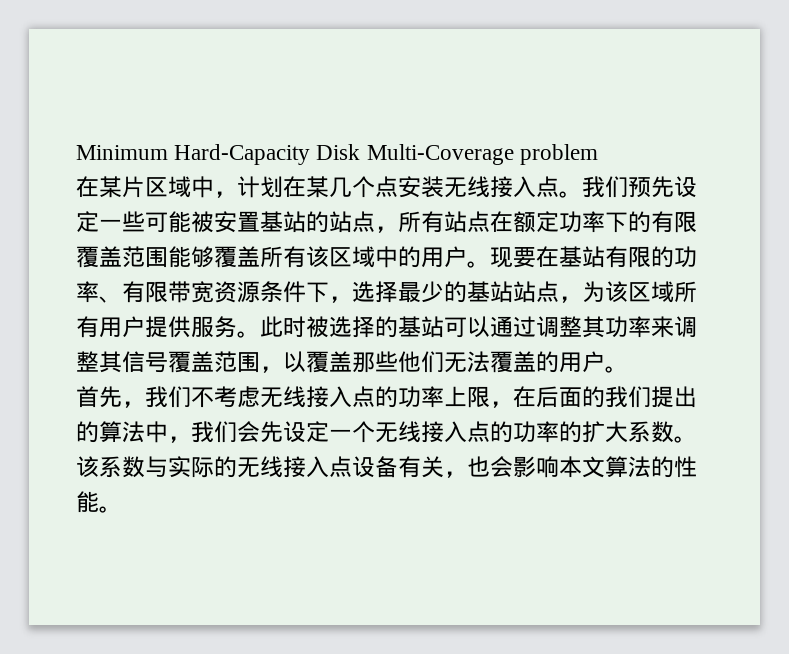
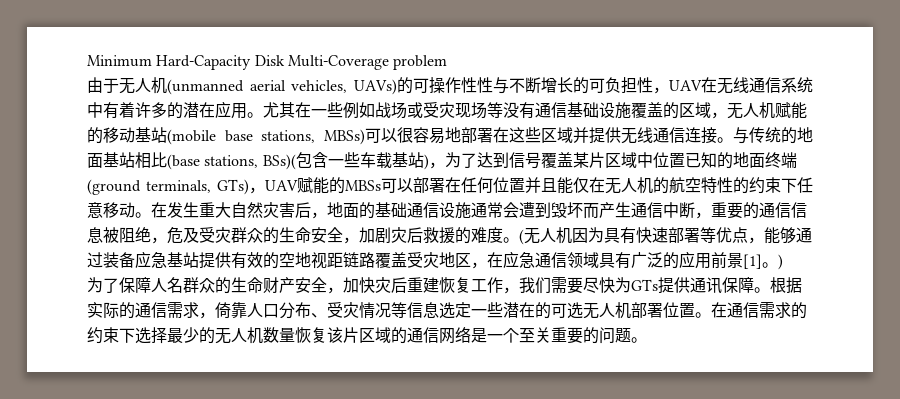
- 在某片区域中，计划在某几个点安装无线接入点。我们预先设定一些可能被安置基站的站点，所有站点在额定功率下的有限覆盖范围能够覆盖所有该区域中的用户。现要在基站有限的功率、有限带宽资源条件下，选择最少的基站站点，为该区域所有用户提供服务。此时被选择的基站可以通过调整其功率来调整其信号覆盖范围，以覆盖那些他们无法覆盖的用户。
- 首先，我们不考虑无线接入点的功率上限，在后面的我们提出的算法中，我们会先设定一个无线接入点的功率的扩大系数。该系数与实际的无线接入点设备有关，也会影响本文算法的性能。
+ 由于无人机(unmanned aerial vehicles, UAVs)的可操作性性与不断增长的可负担性，UAV在无线通信系统中有着许多的潜在应用。尤其在一些例如战场或受灾现场等没有通信基础设施覆盖的区域，无人机赋能的移动基站(mobile base stations, MBSs)可以很容易地部署在这些区域并提供无线通信连接。与传统的地面基站相比(base stations, BSs)(包含一些车载基站)，为了达到信号覆盖某片区域中位置已知的地面终端(ground terminals, GTs)，UAV赋能的MBSs可以部署在任何位置并且能仅在无人机的航空特性的约束下任意移动。在发生重大自然灾害后，地面的基础通信设施通常会遭到毁坏而产生通信中断，重要的通信信息被阻绝，危及受灾群众的生命安全，加剧灾后救援的难度。(无人机因为具有快速部署等优点，能够通过装备应急基站提供有效的空地视距链路覆盖受灾地区，在应急通信领域具有广泛的应用前景[1]。)
+ 为了保障人名群众的生命财产安全，加快灾后重建恢复工作，我们需要尽快为GTs提供通讯保障。根据实际的通信需求，倚靠人口分布、受灾情况等信息选定一些潜在的可选无人机部署位置。在通信需求的约束下选择最少的无人机数量恢复该片区域的通信网络是一个至关重要的问题。

